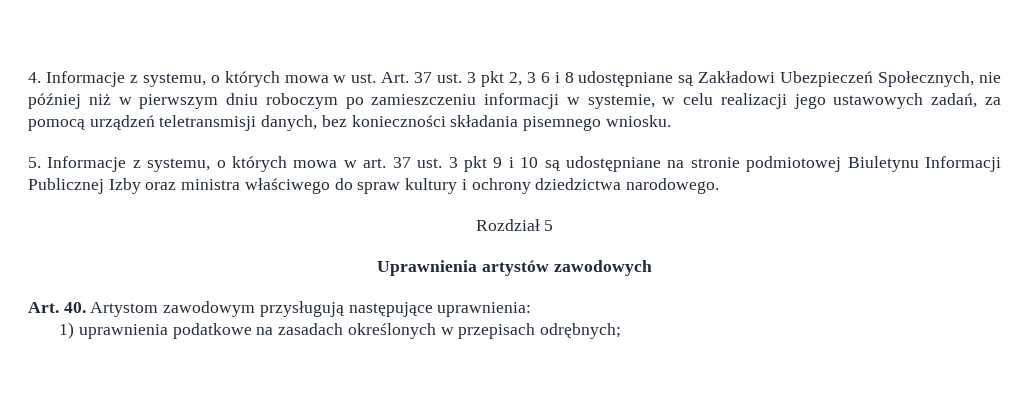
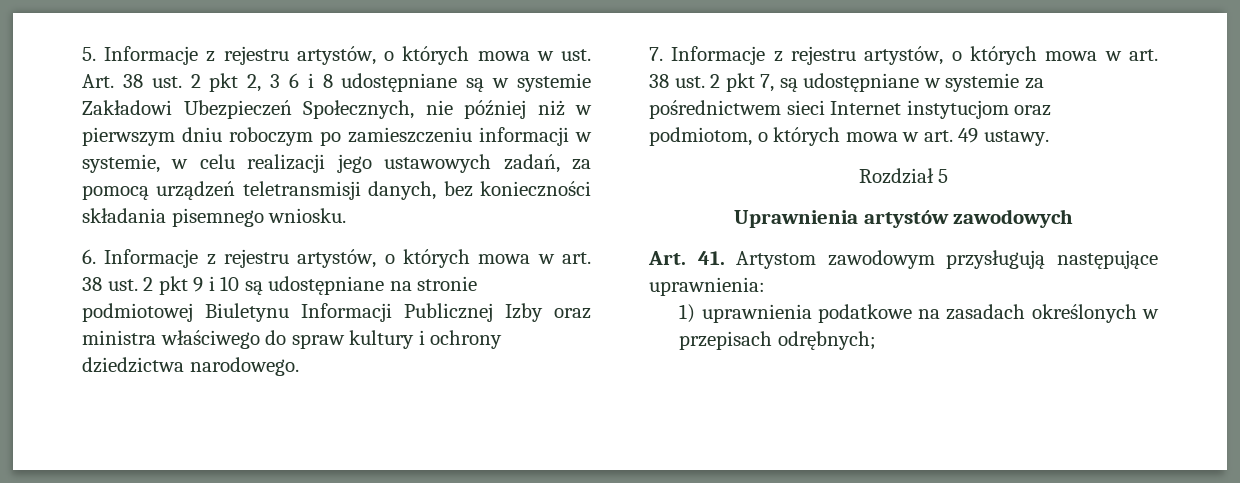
- 4. Informacje z systemu, o których mowa w ust. Art. 37 ust. 3 pkt 2, 3 6 i 8 udostępniane są Zakładowi Ubezpieczeń Społecznych, nie później niż w pierwszym dniu roboczym po zamieszczeniu informacji w systemie, w celu realizacji jego ustawowych zadań, za pomocą urządzeń teletransmisji danych, bez konieczności składania pisemnego wniosku.
+ 5. Informacje z rejestru artystów, o których mowa w ust. Art. 38 ust. 2 pkt 2, 3 6 i 8 udostępniane są w systemie Zakładowi Ubezpieczeń Społecznych, nie później niż w pierwszym dniu roboczym po zamieszczeniu informacji w systemie, w celu realizacji jego ustawowych zadań, za pomocą urządzeń teletransmisji danych, bez konieczności składania pisemnego wniosku.
- 5. Informacje z systemu, o których mowa w art. 37 ust. 3 pkt 9 i 10 są udostępniane na stronie podmiotowej Biuletynu Informacji Publicznej Izby oraz ministra właściwego do spraw kultury i ochrony dziedzictwa narodowego.
+ 6. Informacje z rejestru artystów, o których mowa w art. 38 ust. 2 pkt 9 i 10 są udostępniane na stronie podmiotowej Biuletynu Informacji Publicznej Izby oraz ministra właściwego do spraw kultury i ochrony dziedzictwa narodowego.
+ 7. Informacje z rejestru artystów, o których mowa w art. 38 ust. 2 pkt 7, są udostępniane w systemie za pośrednictwem sieci Internet instytucjom oraz podmiotom, o których mowa w art. 49 ustawy.
- Art. 40. Artystom zawodowym przysługują następujące uprawnienia:
+ Art. 41. Artystom zawodowym przysługują następujące uprawnienia:

